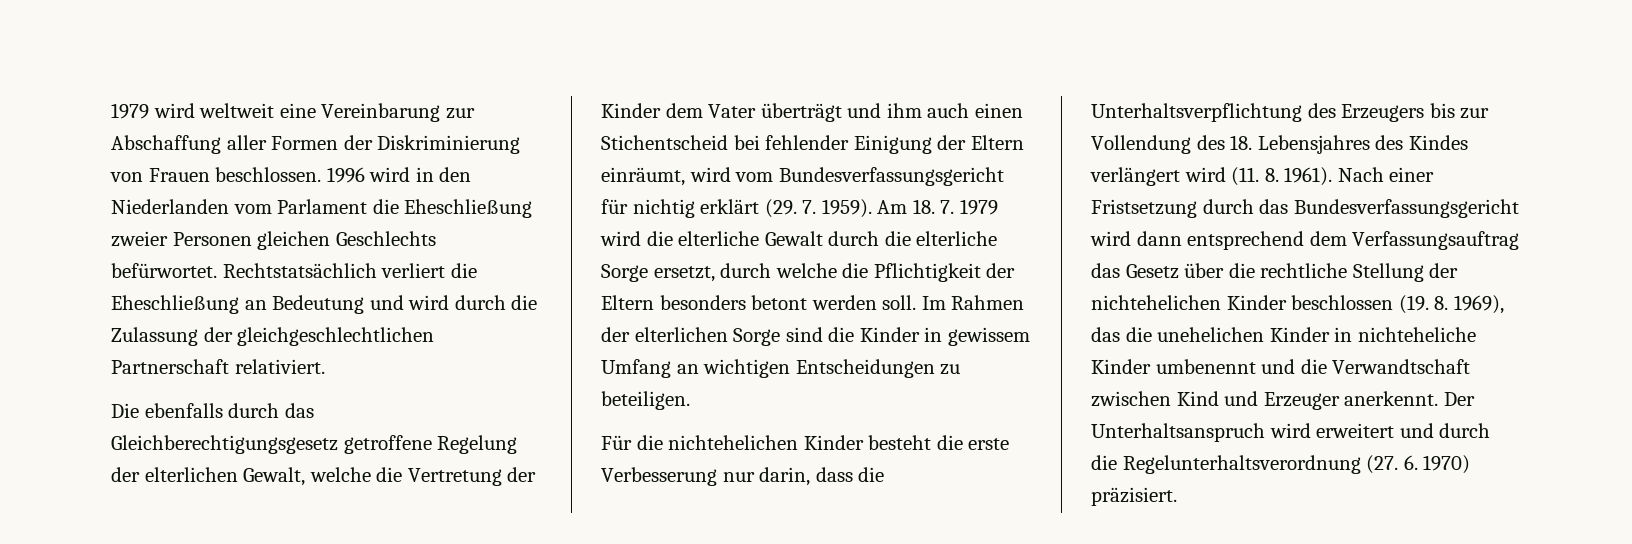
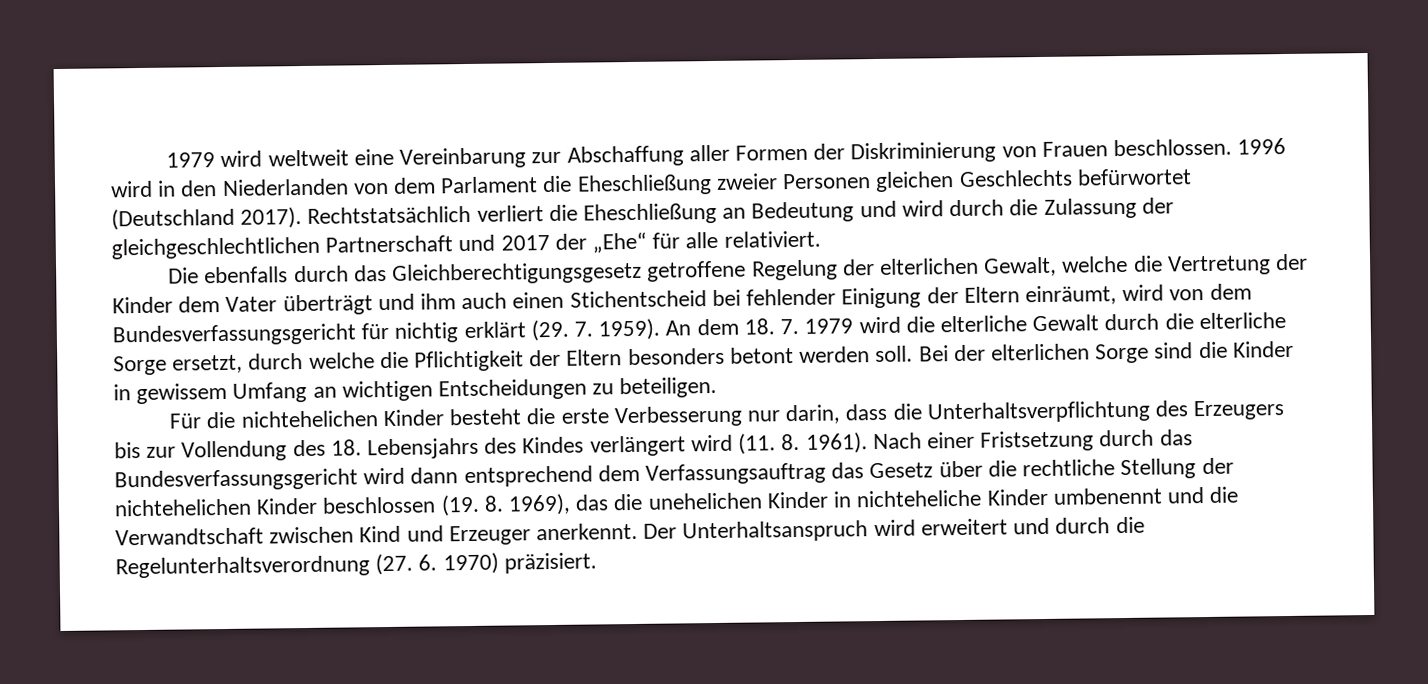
- 1996 wird in den Niederlanden vom Parlament die Eheschließung zweier Personen gleichen Geschlechts befürwortet.
+ 1996 wird in den Niederlanden von dem Parlament die Eheschließung zweier Personen gleichen Geschlechts befürwortet (Deutschland 2017).
- Rechtstatsächlich verliert die Eheschließung an Bedeutung und wird durch die Zulassung der gleichgeschlechtlichen Partnerschaft relativiert.
+ Rechtstatsächlich verliert die Eheschließung an Bedeutung und wird durch die Zulassung der gleichgeschlechtlichen Partnerschaft und 2017 der „Ehe“ für alle relativiert.
- Die ebenfalls durch das Gleichberechtigungsgesetz getroffene Regelung der elterlichen Gewalt, welche die Vertretung der Kinder dem Vater überträgt und ihm auch einen Stichentscheid bei fehlender Einigung der Eltern einräumt, wird vom Bundesverfassungsgericht für nichtig erklärt (29. 7. 1959).
+ Die ebenfalls durch das Gleichberechtigungsgesetz getroffene Regelung der elterlichen Gewalt, welche die Vertretung der Kinder dem Vater überträgt und ihm auch einen Stichentscheid bei fehlender Einigung der Eltern einräumt, wird von dem Bundesverfassungsgericht für nichtig erklärt (29. 7. 1959).
- Am 18. 7. 1979 wird die elterliche Gewalt durch die elterliche Sorge ersetzt, durch welche die Pflichtigkeit der Eltern besonders betont werden soll.
+ An dem 18. 7. 1979 wird die elterliche Gewalt durch die elterliche Sorge ersetzt, durch welche die Pflichtigkeit der Eltern besonders betont werden soll.
- Im Rahmen der elterlichen Sorge sind die Kinder in gewissem Umfang an wichtigen Entscheidungen zu beteiligen.
+ Bei der elterlichen Sorge sind die Kinder in gewissem Umfang an wichtigen Entscheidungen zu beteiligen.
- Für die nichtehelichen Kinder besteht die erste Verbesserung nur darin, dass die Unterhaltsverpflichtung des Erzeugers bis zur Vollendung des 18. Lebensjahres des Kindes verlängert wird (11. 8. 1961).
+ Für die nichtehelichen Kinder besteht die erste Verbesserung nur darin, dass die Unterhaltsverpflichtung des Erzeugers bis zur Vollendung des 18. Lebensjahrs des Kindes verlängert wird (11. 8. 1961).

